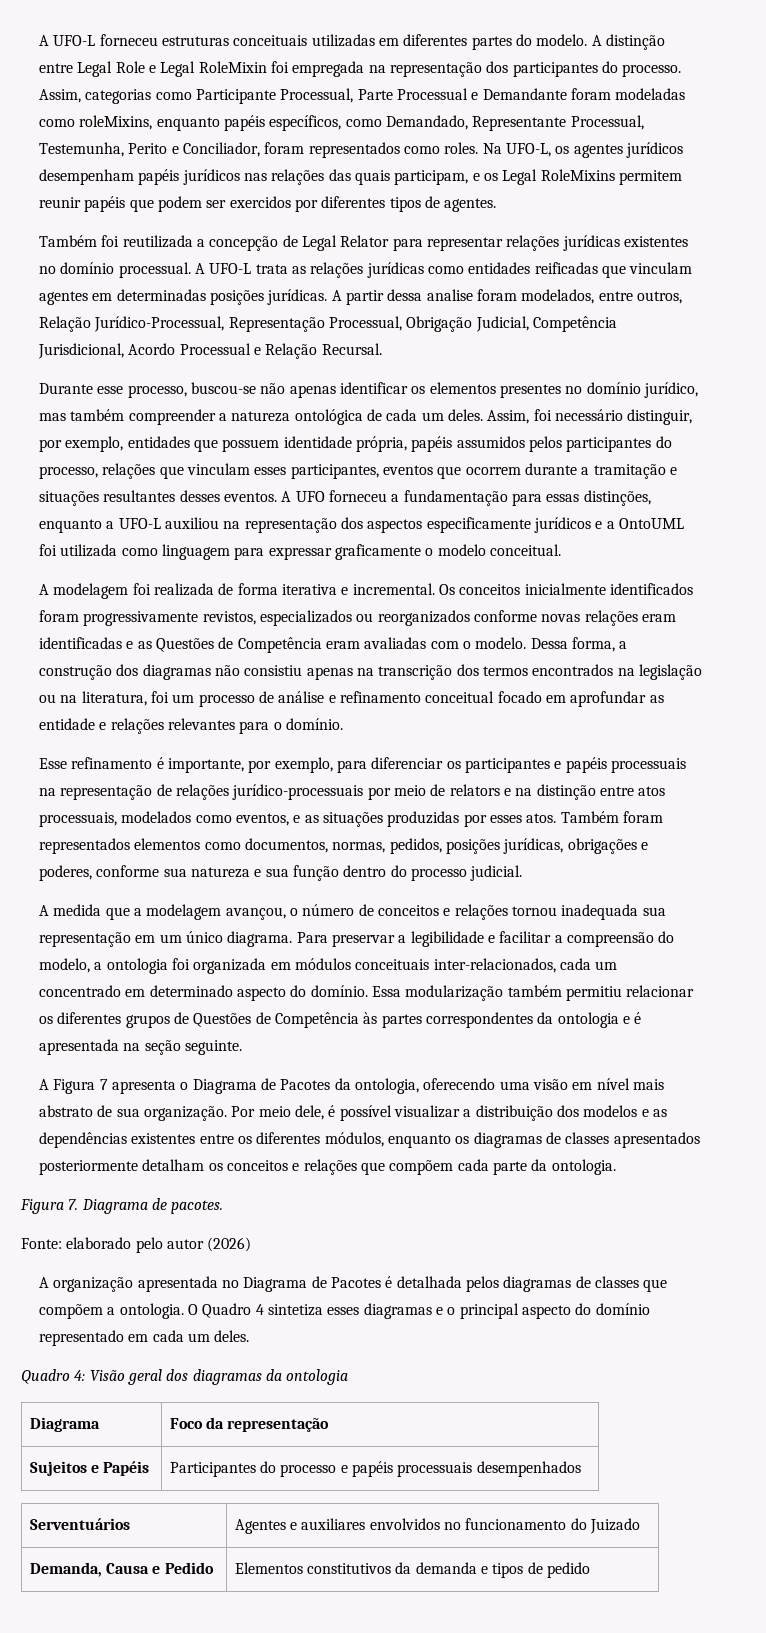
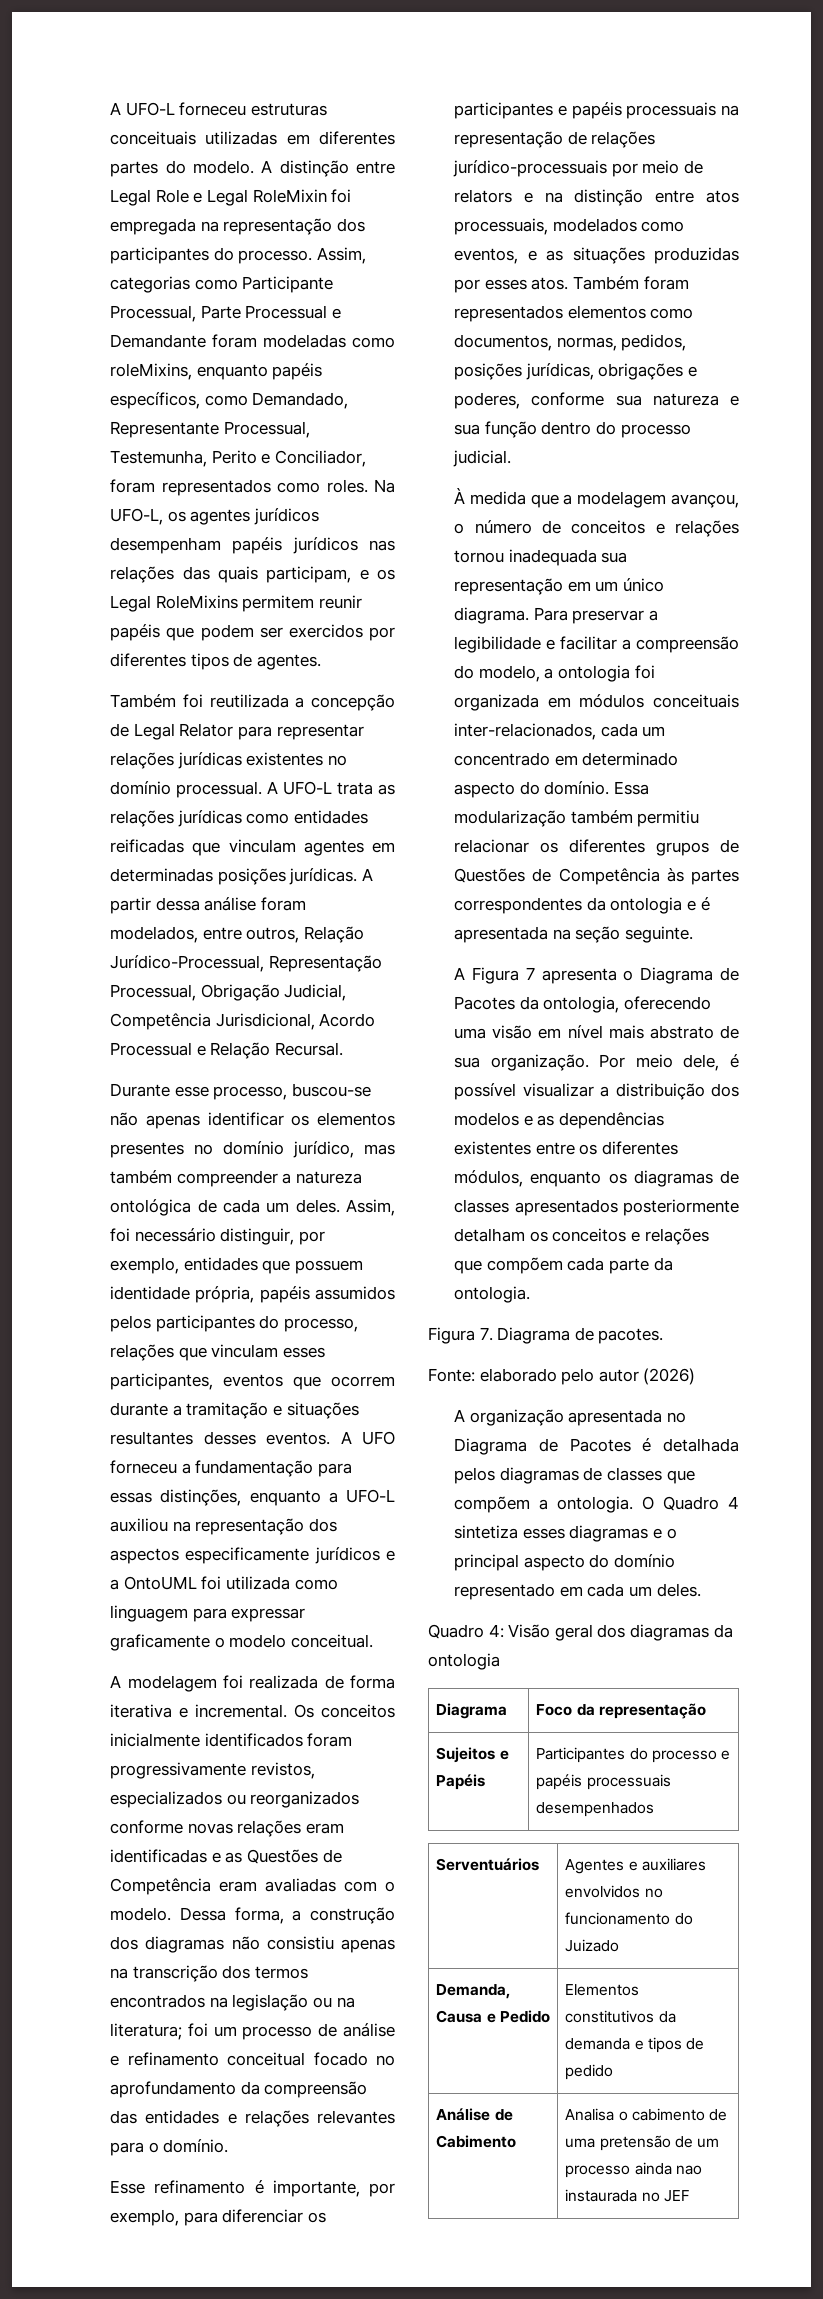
- A partir dessa analise foram modelados, entre outros, Relação Jurídico-Processual, Representação Processual, Obrigação Judicial, Competência Jurisdicional, Acordo Processual e Relação Recursal.
+ A partir dessa análise foram modelados, entre outros, Relação Jurídico-Processual, Representação Processual, Obrigação Judicial, Competência Jurisdicional, Acordo Processual e Relação Recursal.
- Dessa forma, a construção dos diagramas não consistiu apenas na transcrição dos termos encontrados na legislação ou na literatura, foi um processo de análise e refinamento conceitual focado em aprofundar as entidade e relações relevantes para o domínio.
+ Dessa forma, a construção dos diagramas não consistiu apenas na transcrição dos termos encontrados na legislação ou na literatura; foi um processo de análise e refinamento conceitual focado no aprofundamento da compreensão das entidades e relações relevantes para o domínio.
- A medida que a modelagem avançou, o número de conceitos e relações tornou inadequada sua representação em um único diagrama.
+ À medida que a modelagem avançou, o número de conceitos e relações tornou inadequada sua representação em um único diagrama.
+ Análise de Cabimento | Analisa o cabimento de uma pretensão de um processo ainda nao instaurada no JEF

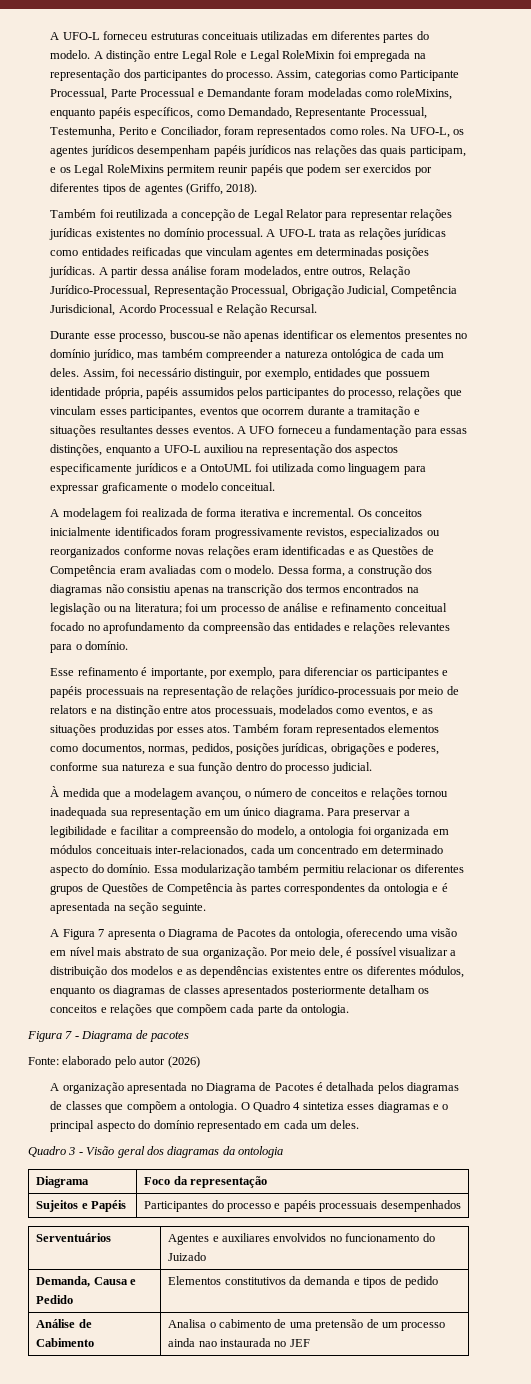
- Na UFO-L, os agentes jurídicos desempenham papéis jurídicos nas relações das quais participam, e os Legal RoleMixins permitem reunir papéis que podem ser exercidos por diferentes tipos de agentes.
+ Na UFO-L, os agentes jurídicos desempenham papéis jurídicos nas relações das quais participam, e os Legal RoleMixins permitem reunir papéis que podem ser exercidos por diferentes tipos de agentes (Griffo, 2018).
- Figura 7. Diagrama de pacotes.
+ Figura 7 - Diagrama de pacotes
- Quadro 4: Visão geral dos diagramas da ontologia
+ Quadro 3 - Visão geral dos diagramas da ontologia

